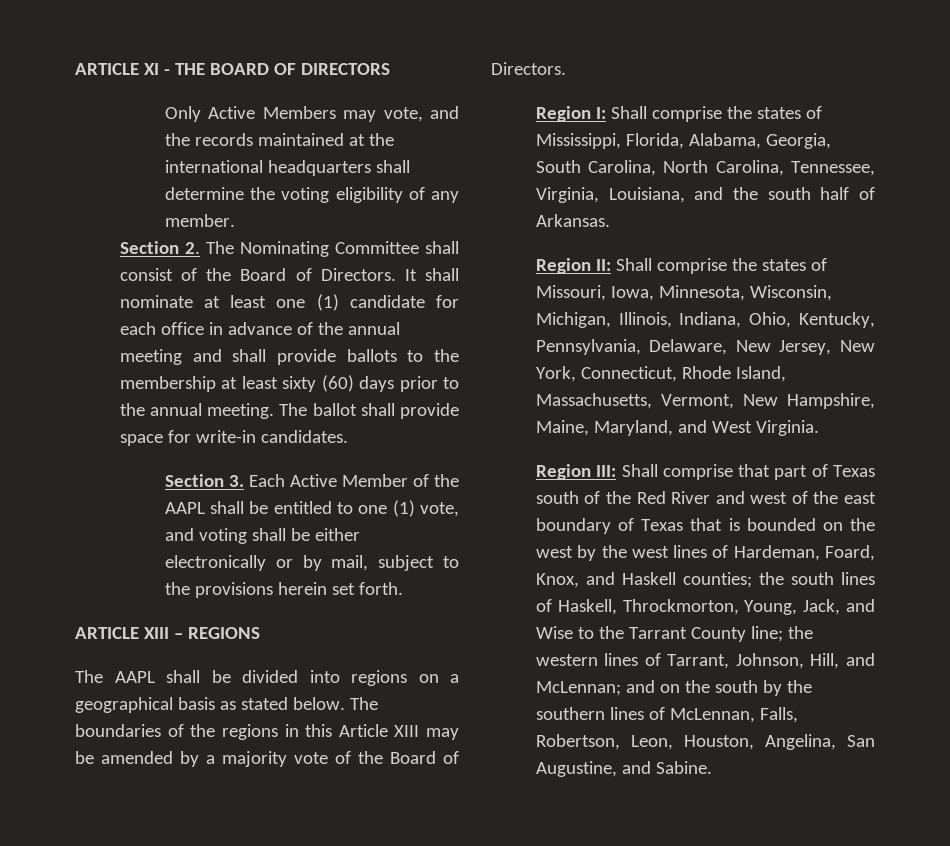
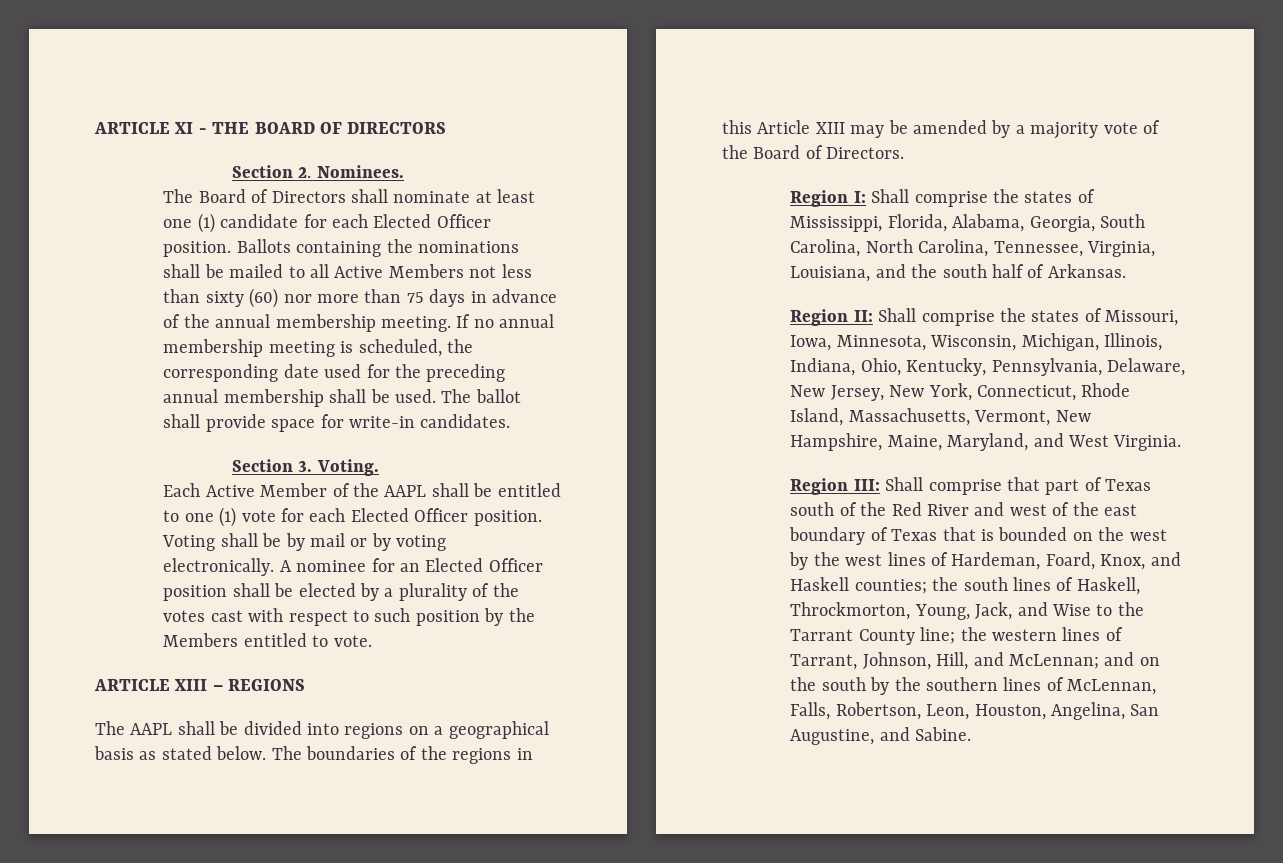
- Only Active Members may vote, and the records maintained at the international headquarters shall determine the voting eligibility of any member.
- Section 2. The Nominating Committee shall consist of the Board of Directors. It shall nominate at least one (1) candidate for each office in advance of the annual meeting and shall provide ballots to the membership at least sixty (60) days prior to the annual meeting.
+ Section 2. Nominees.
+ The Board of Directors shall nominate at least one (1) candidate for each Elected Officer position. Ballots containing the nominations shall be mailed to all Active Members not less than sixty (60) nor more than 75 days in advance of the annual membership meeting. If no annual membership meeting is scheduled, the corresponding date used for the preceding annual membership shall be used.
- Section 3. Each Active Member of the AAPL shall be entitled to one (1) vote, and voting shall be either electronically or by mail, subject to the provisions herein set forth.
+ Section 3. Voting.
+ Each Active Member of the AAPL shall be entitled to one (1) vote for each Elected Officer position. Voting shall be by mail or by voting electronically. A nominee for an Elected Officer position shall be elected by a plurality of the votes cast with respect to such position by the Members entitled to vote.

